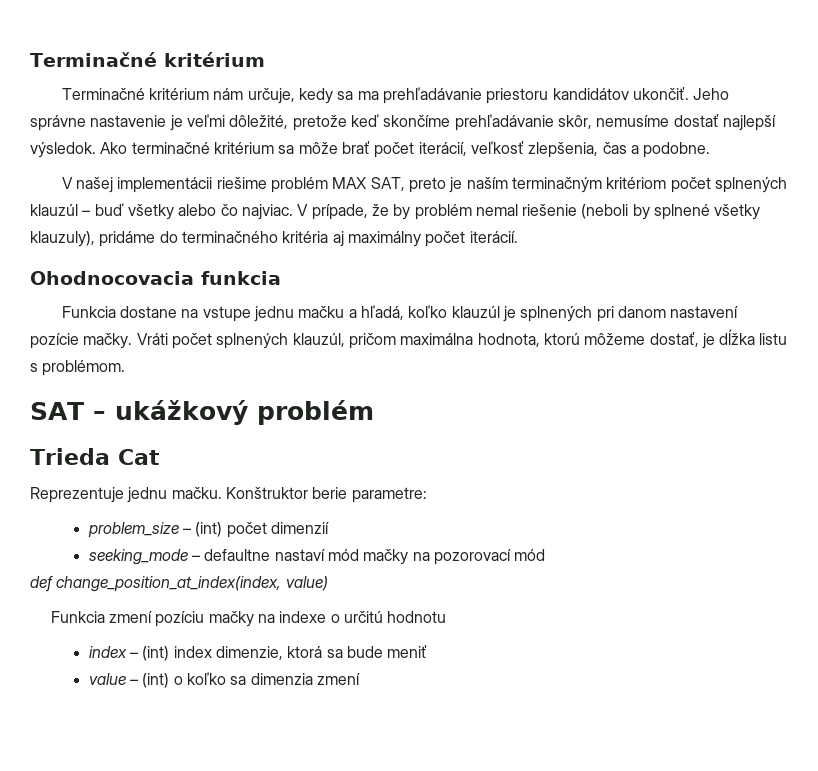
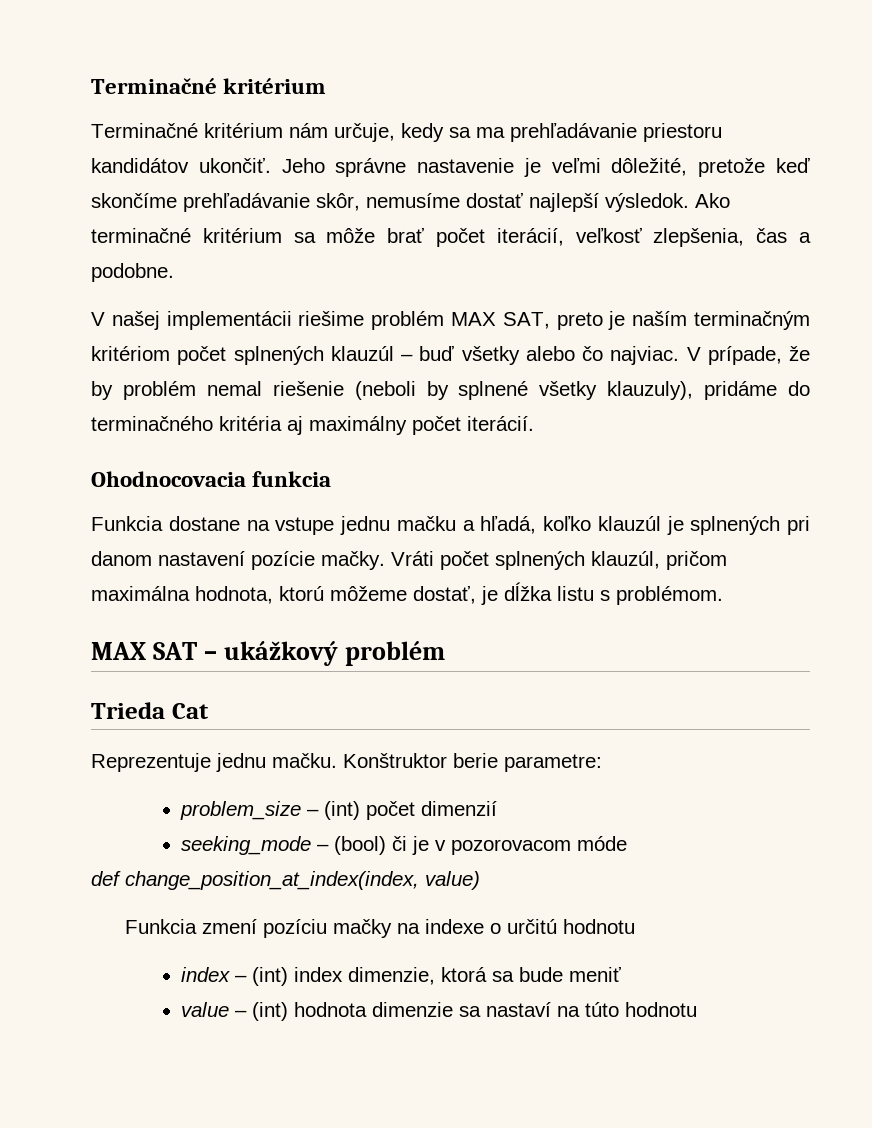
- SAT – ukážkový problém
+ MAX SAT – ukážkový problém
- seeking_mode – defaultne nastaví mód mačky na pozorovací mód
+ seeking_mode – (bool) či je v pozorovacom móde
- value – (int) o koľko sa dimenzia zmení
+ value – (int) hodnota dimenzie sa nastaví na túto hodnotu

